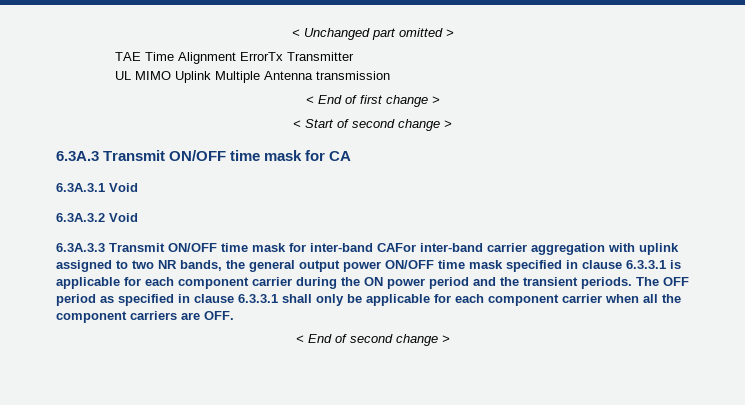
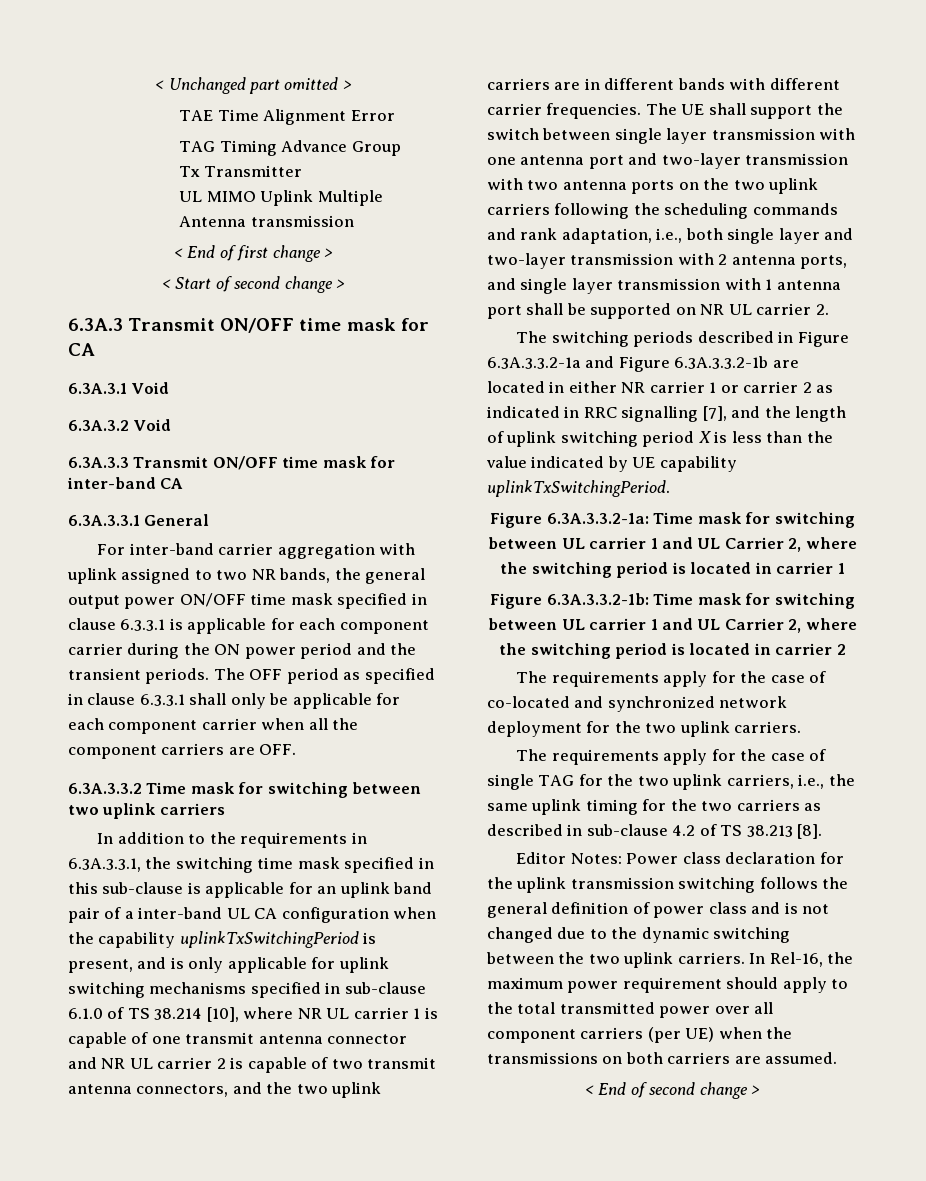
- TAE Time Alignment ErrorTx Transmitter
+ TAE Time Alignment Error
+ TAG Timing Advance Group
+ Tx Transmitter
- 6.3A.3.3 Transmit ON/OFF time mask for inter-band CAFor inter-band carrier aggregation with uplink assigned to two NR bands, the general output power ON/OFF time mask specified in clause 6.3.3.1 is applicable for each component carrier during the ON power period and the transient periods.
+ 6.3A.3.3 Transmit ON/OFF time mask for inter-band CA
+ 6.3A.3.3.1 General
+ For inter-band carrier aggregation with uplink assigned to two NR bands, the general output power ON/OFF time mask specified in clause 6.3.3.1 is applicable for each component carrier during the ON power period and the transient periods.
+ 6.3A.3.3.2 Time mask for switching between two uplink carriers
+ In addition to the requirements in 6.3A.3.3.1, the switching time mask specified in this sub-clause is applicable for an uplink band pair of a inter-band UL CA configuration when the capability uplinkTxSwitchingPeriod is present, and is only applicable for uplink switching mechanisms specified in sub-clause 6.1.0 of TS 38.214 [10], where NR UL carrier 1 is capable of one transmit antenna connector and NR UL carrier 2 is capable of two transmit antenna connectors, and the two uplink carriers are in different bands with different carrier frequencies. The UE shall support the switch between single layer transmission with one antenna port and two-layer transmission with two antenna ports on the two uplink carriers following the scheduling commands and rank adaptation, i.e., both single layer and two-layer transmission with 2 antenna ports, and single layer transmission with 1 antenna port shall be supported on NR UL carrier 2.
+ The switching periods described in Figure 6.3A.3.3.2-1a and Figure 6.3A.3.3.2-1b are located in either NR carrier 1 or carrier 2 as indicated in RRC signalling [7], and the length of uplink switching period X is less than the value indicated by UE capability uplinkTxSwitchingPeriod.
+ Figure 6.3A.3.3.2-1a: Time mask for switching between UL carrier 1 and UL Carrier 2, where the switching period is located in carrier 1
+ Figure 6.3A.3.3.2-1b: Time mask for switching between UL carrier 1 and UL Carrier 2, where the switching period is located in carrier 2
+ The requirements apply for the case of co-located and synchronized network deployment for the two uplink carriers.
+ The requirements apply for the case of single TAG for the two uplink carriers, i.e., the same uplink timing for the two carriers as described in sub-clause 4.2 of TS 38.213 [8].
+ Editor Notes: Power class declaration for the uplink transmission switching follows the general definition of power class and is not changed due to the dynamic switching between the two uplink carriers. In Rel-16, the maximum power requirement should apply to the total transmitted power over all component carriers (per UE) when the transmissions on both carriers are assumed.

